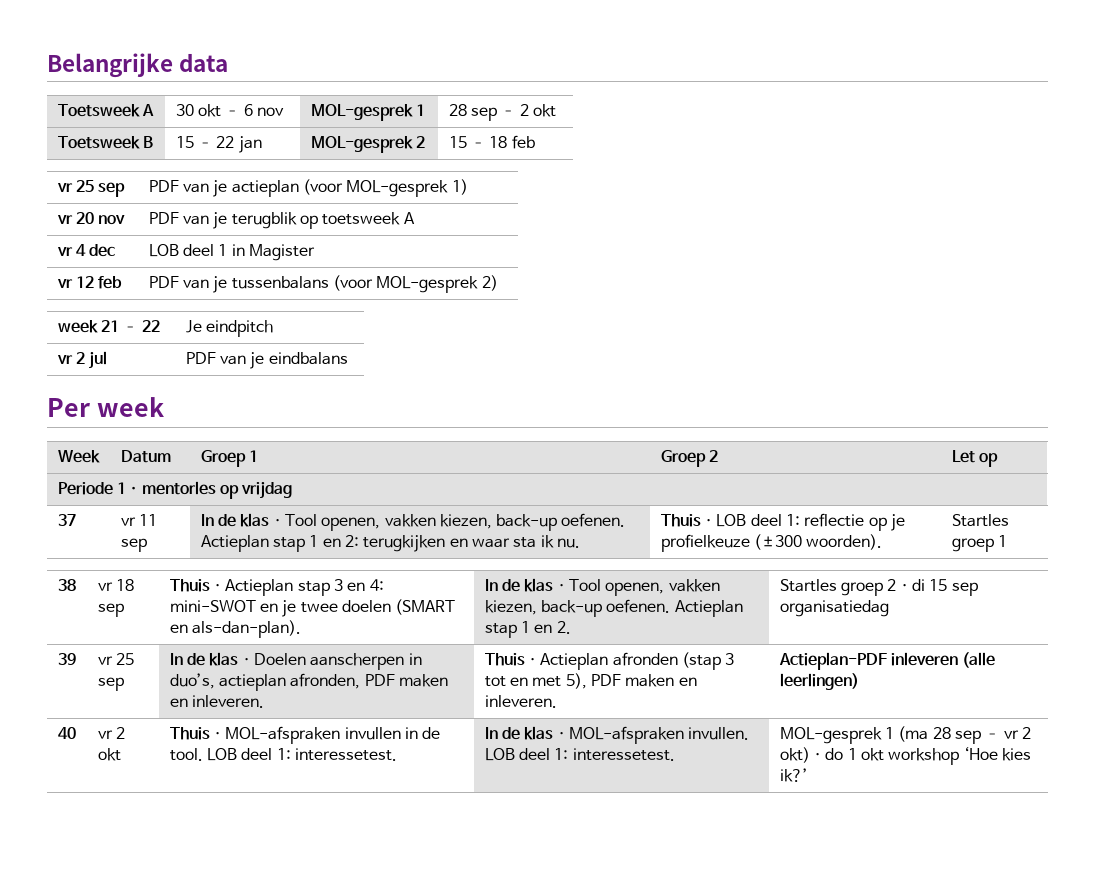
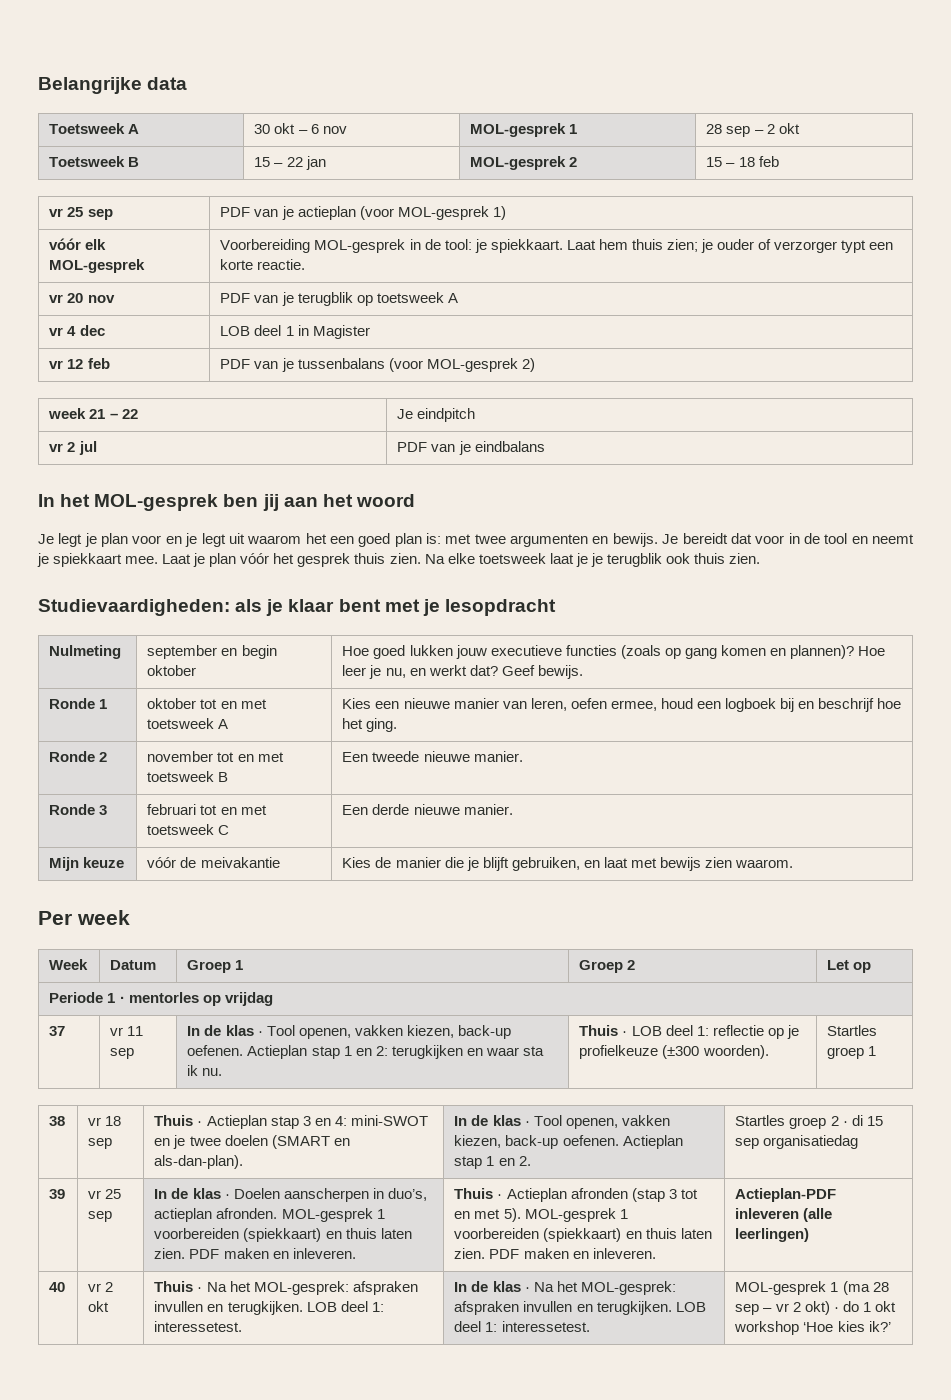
+ vóór elk MOL-gesprek | Voorbereiding MOL-gesprek in de tool: je spiekkaart. Laat hem thuis zien; je ouder of verzorger typt een korte reactie.
+ In het MOL-gesprek ben jij aan het woord
+ Je legt je plan voor en je legt uit waarom het een goed plan is: met twee argumenten en bewijs. Je bereidt dat voor in de tool en neemt je spiekkaart mee. Laat je plan vóór het gesprek thuis zien. Na elke toetsweek laat je je terugblik ook thuis zien.
+ Studievaardigheden: als je klaar bent met je lesopdracht
+ Nulmeting | september en begin oktober | Hoe goed lukken jouw executieve functies (zoals op gang komen en plannen)? Hoe leer je nu, en werkt dat? Geef bewijs.
+ Ronde 1 | oktober tot en met toetsweek A | Kies een nieuwe manier van leren, oefen ermee, houd een logboek bij en beschrijf hoe het ging.
+ Ronde 2 | november tot en met toetsweek B | Een tweede nieuwe manier.
+ Ronde 3 | februari tot en met toetsweek C | Een derde nieuwe manier.
+ Mijn keuze | vóór de meivakantie | Kies de manier die je blijft gebruiken, en laat met bewijs zien waarom.
- In de klas · Doelen aanscherpen in duo’s, actieplan afronden, PDF maken en inleveren.
+ In de klas · Doelen aanscherpen in duo’s, actieplan afronden. MOL-gesprek 1 voorbereiden (spiekkaart) en thuis laten zien. PDF maken en inleveren.
- Thuis · Actieplan afronden (stap 3 tot en met 5), PDF maken en inleveren.
+ Thuis · Actieplan afronden (stap 3 tot en met 5). MOL-gesprek 1 voorbereiden (spiekkaart) en thuis laten zien. PDF maken en inleveren.
- Thuis · MOL-afspraken invullen in de tool.
+ Thuis · Na het MOL-gesprek: afspraken invullen en terugkijken.
- In de klas · MOL-afspraken invullen.
+ In de klas · Na het MOL-gesprek: afspraken invullen en terugkijken.

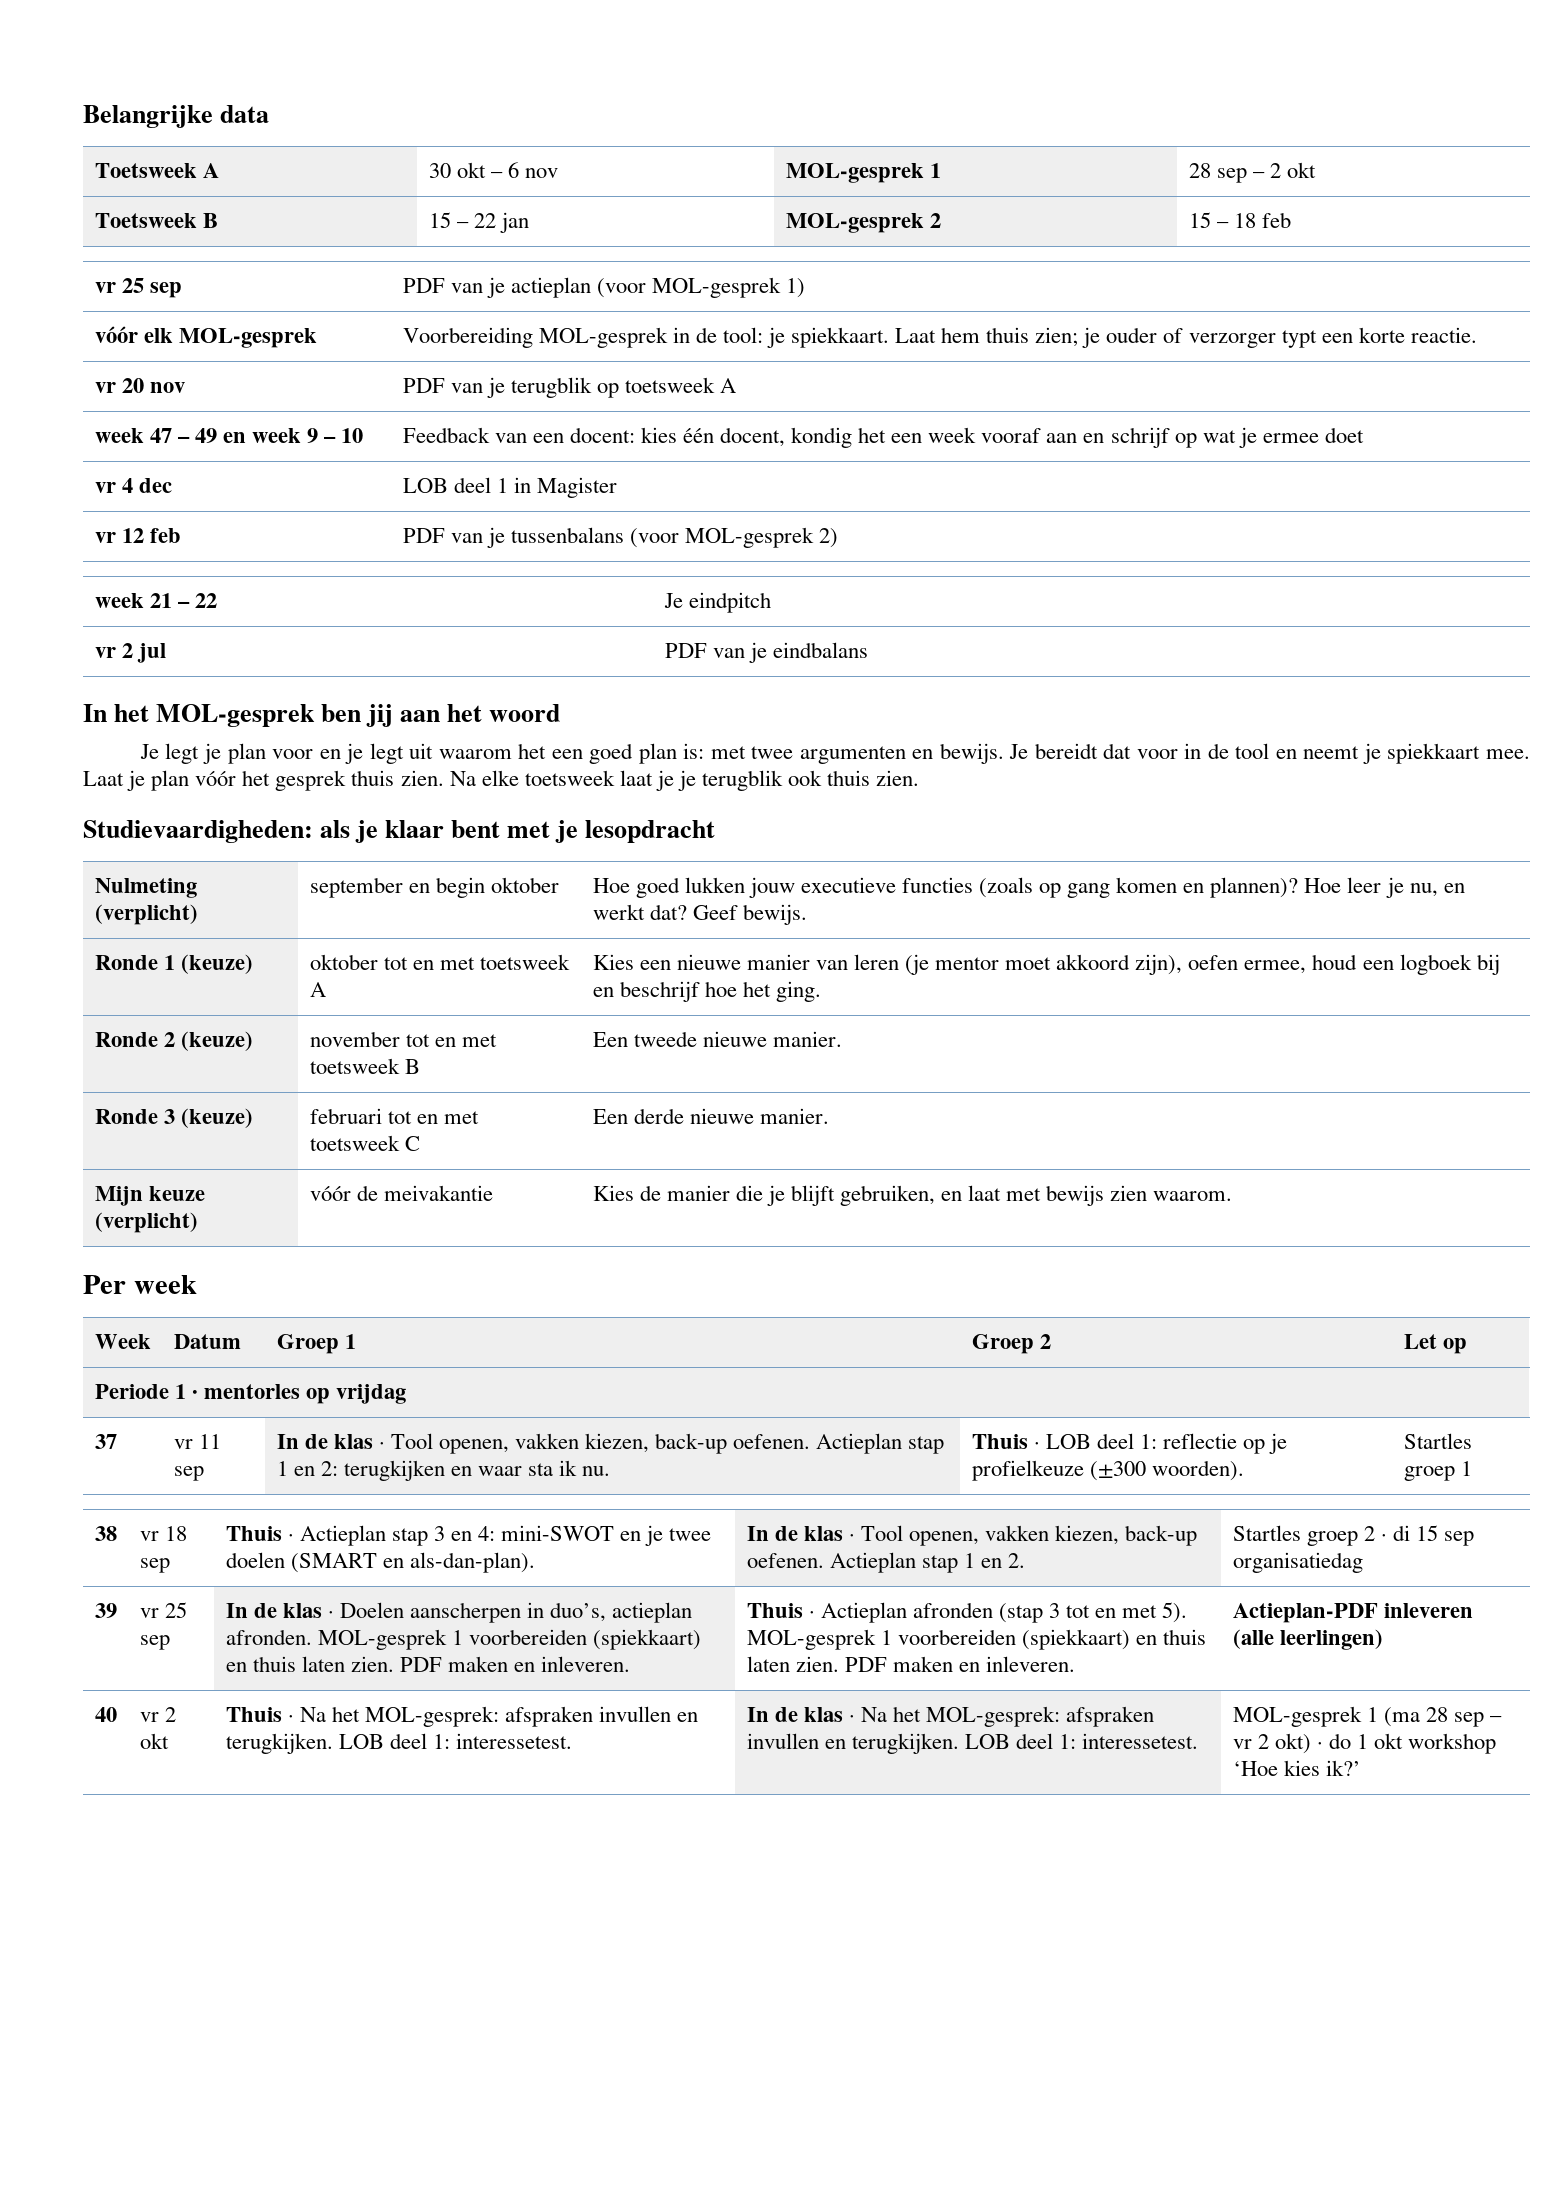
+ week 47 – 49 en week 9 – 10 | Feedback van een docent: kies één docent, kondig het een week vooraf aan en schrijf op wat je ermee doet
- Nulmeting | september en begin oktober | Hoe goed lukken jouw executieve functies (zoals op gang komen en plannen)? Hoe leer je nu, en werkt dat? Geef bewijs.
+ Nulmeting (verplicht) | september en begin oktober | Hoe goed lukken jouw executieve functies (zoals op gang komen en plannen)? Hoe leer je nu, en werkt dat? Geef bewijs.
- Ronde 1 | oktober tot en met toetsweek A | Kies een nieuwe manier van leren, oefen ermee, houd een logboek bij en beschrijf hoe het ging.
+ Ronde 1 (keuze) | oktober tot en met toetsweek A | Kies een nieuwe manier van leren (je mentor moet akkoord zijn), oefen ermee, houd een logboek bij en beschrijf hoe het ging.
- Ronde 2 | november tot en met toetsweek B | Een tweede nieuwe manier.
+ Ronde 2 (keuze) | november tot en met toetsweek B | Een tweede nieuwe manier.
- Ronde 3 | februari tot en met toetsweek C | Een derde nieuwe manier.
+ Ronde 3 (keuze) | februari tot en met toetsweek C | Een derde nieuwe manier.
- Mijn keuze | vóór de meivakantie | Kies de manier die je blijft gebruiken, en laat met bewijs zien waarom.
+ Mijn keuze (verplicht) | vóór de meivakantie | Kies de manier die je blijft gebruiken, en laat met bewijs zien waarom.

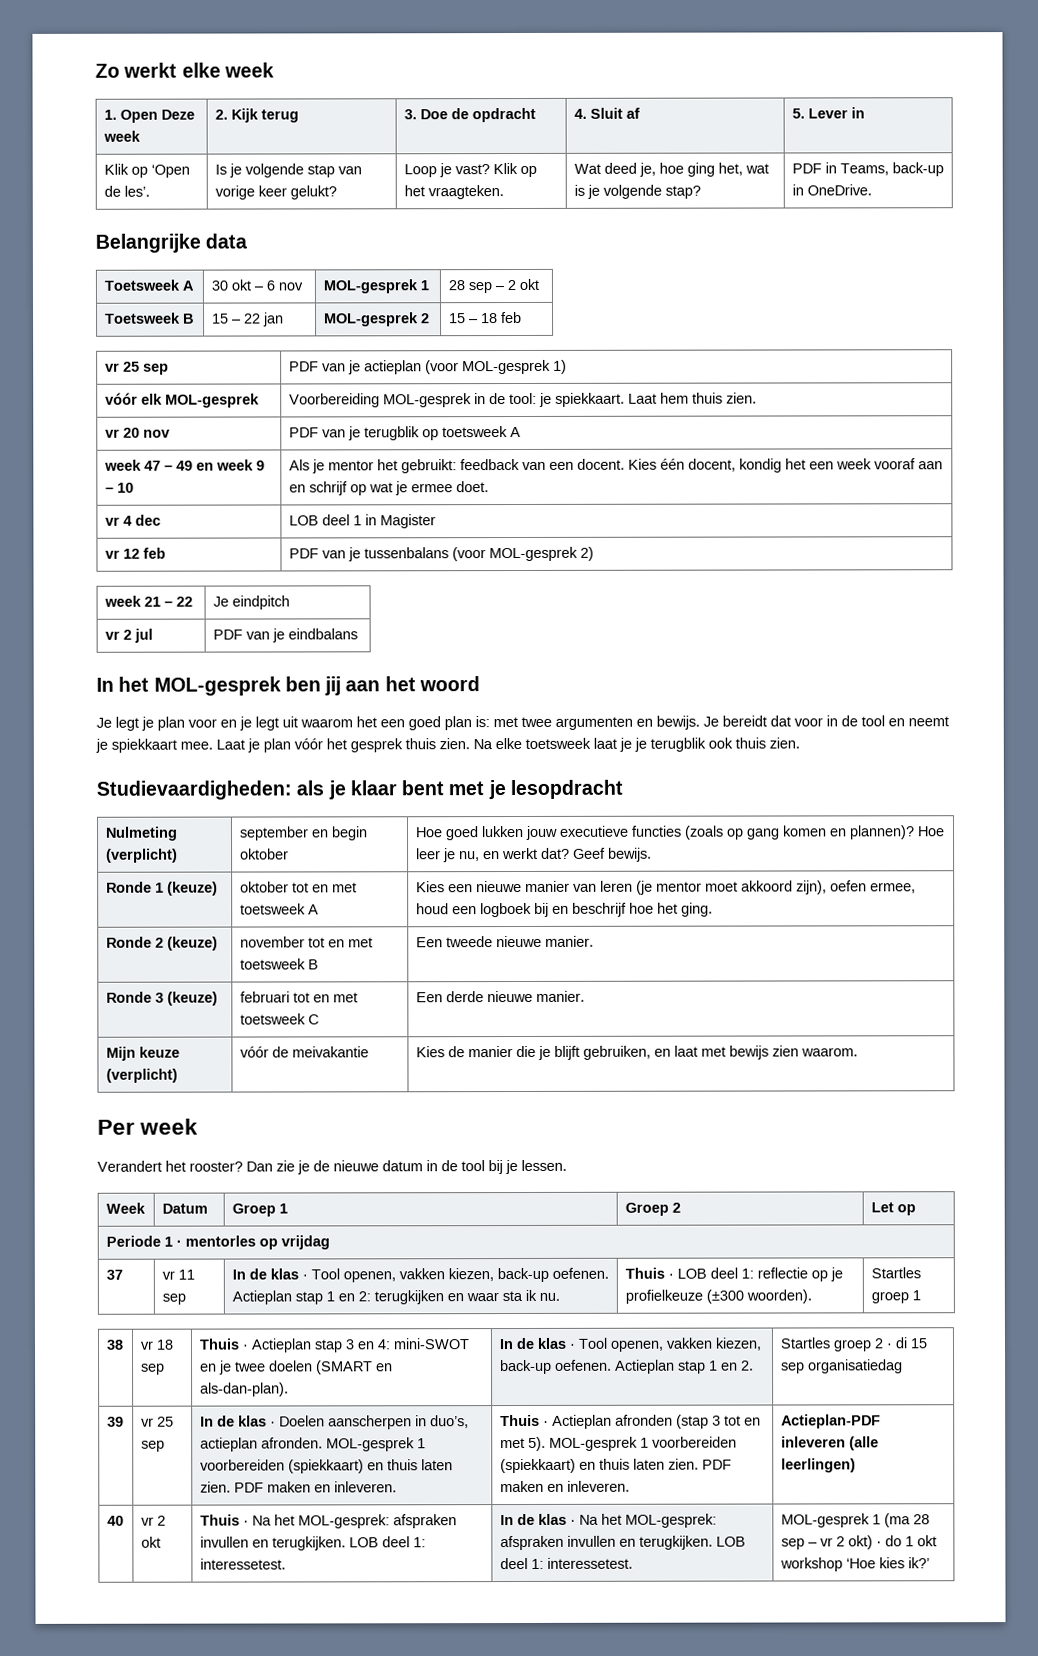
+ Zo werkt elke week
+ 1. Open Deze week | 2. Kijk terug | 3. Doe de opdracht | 4. Sluit af | 5. Lever in
+ Klik op ‘Open de les’. | Is je volgende stap van vorige keer gelukt? | Loop je vast? Klik op het vraagteken. | Wat deed je, hoe ging het, wat is je volgende stap? | PDF in Teams, back-up in OneDrive.
- vóór elk MOL-gesprek | Voorbereiding MOL-gesprek in de tool: je spiekkaart. Laat hem thuis zien; je ouder of verzorger typt een korte reactie.
+ vóór elk MOL-gesprek | Voorbereiding MOL-gesprek in de tool: je spiekkaart. Laat hem thuis zien.
- week 47 – 49 en week 9 – 10 | Feedback van een docent: kies één docent, kondig het een week vooraf aan en schrijf op wat je ermee doet
+ week 47 – 49 en week 9 – 10 | Als je mentor het gebruikt: feedback van een docent. Kies één docent, kondig het een week vooraf aan en schrijf op wat je ermee doet.
+ Verandert het rooster? Dan zie je de nieuwe datum in de tool bij je lessen.

